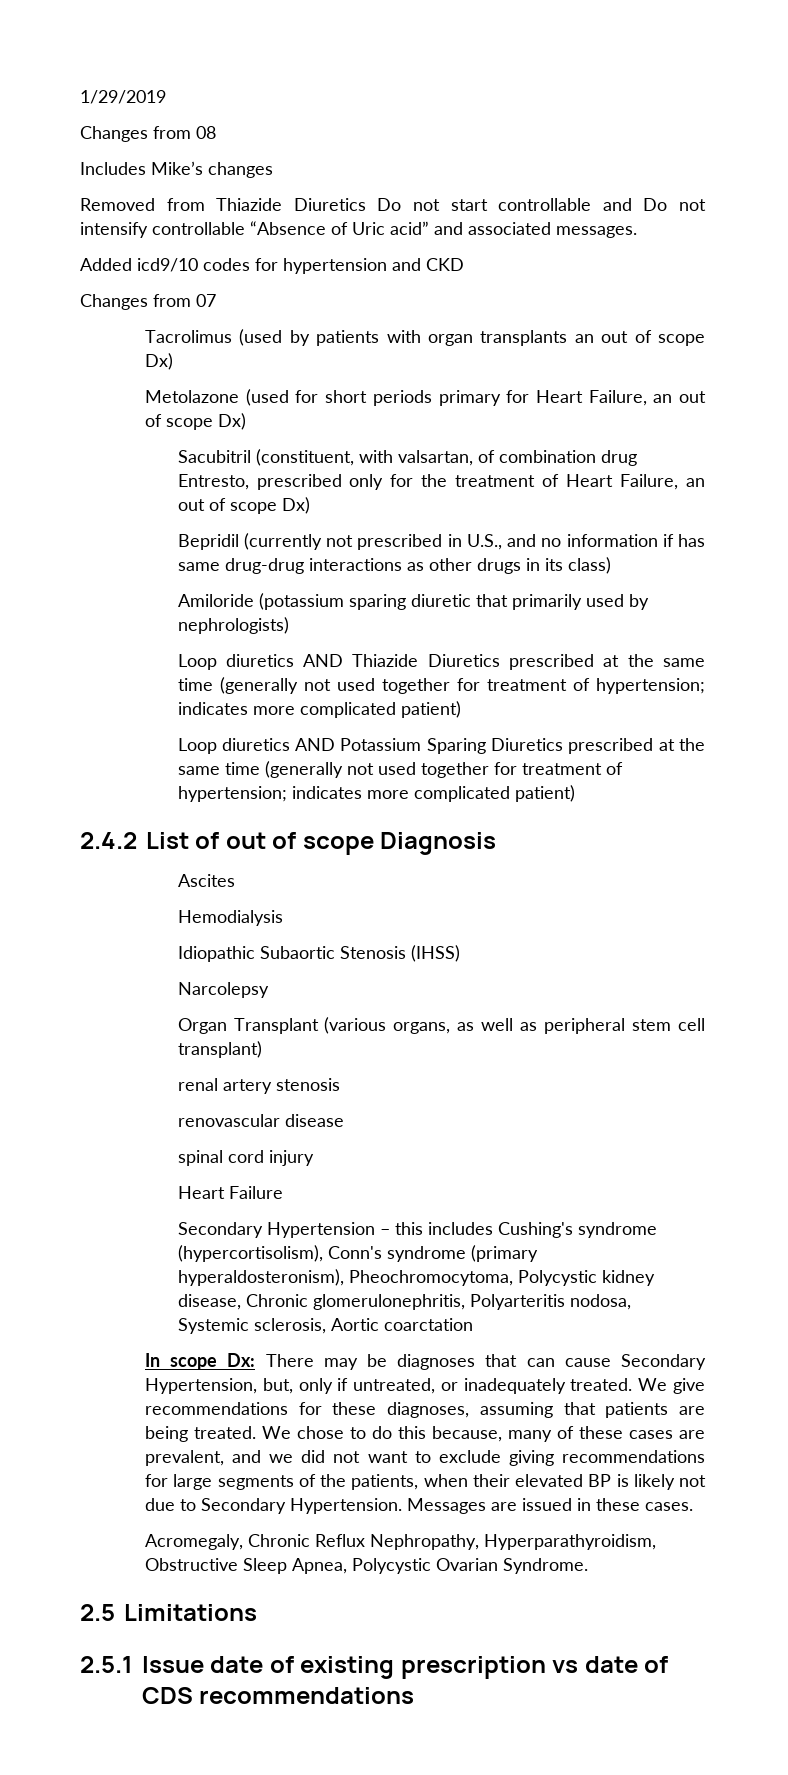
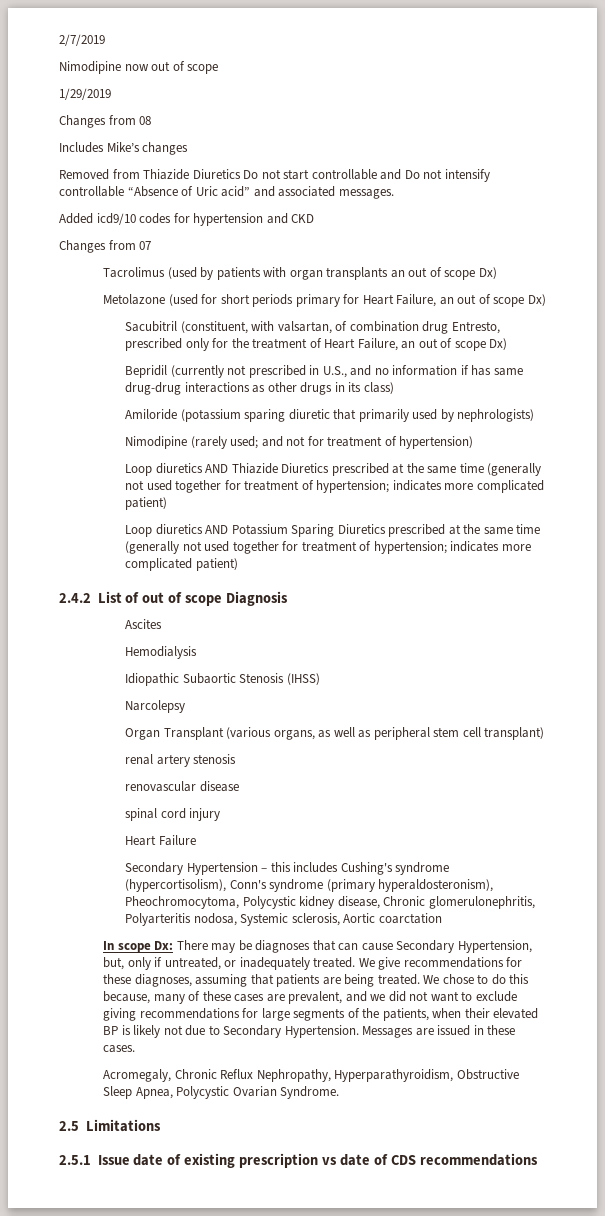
+ 2/7/2019
+ Nimodipine now out of scope
+ Nimodipine (rarely used; and not for treatment of hypertension)

